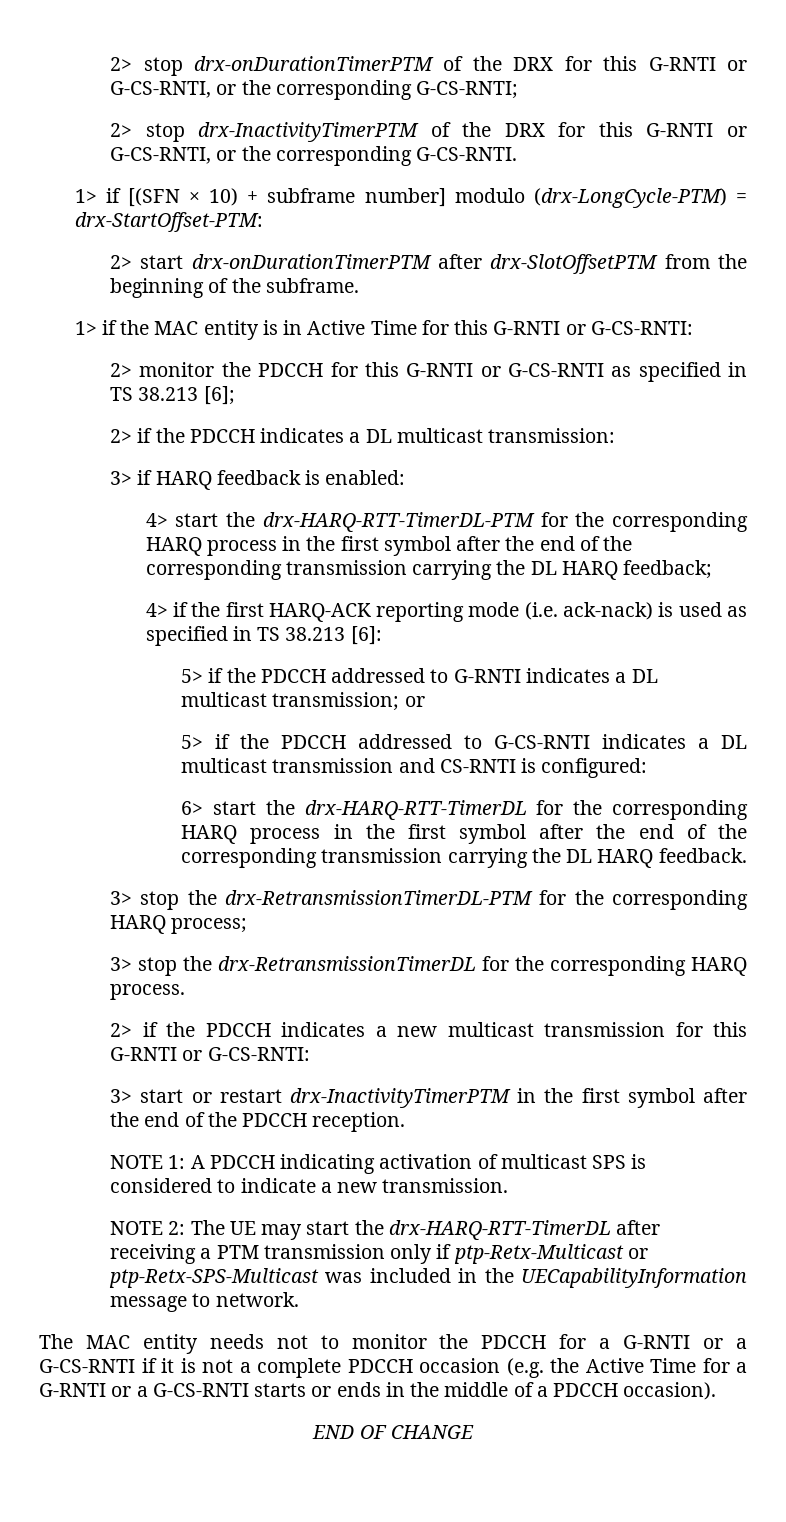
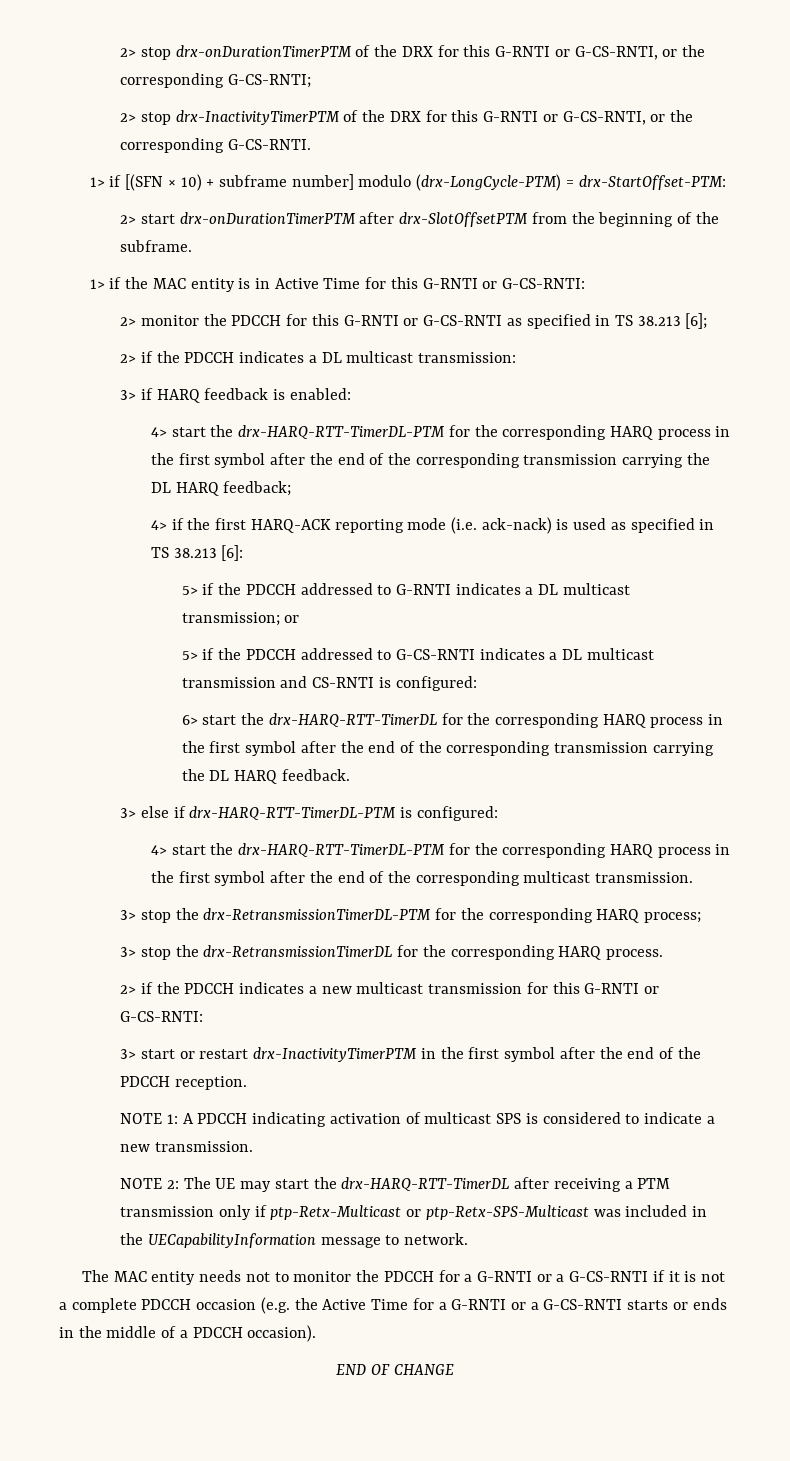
+ 3> else if drx-HARQ-RTT-TimerDL-PTM is configured:
+ 4> start the drx-HARQ-RTT-TimerDL-PTM for the corresponding HARQ process in the first symbol after the end of the corresponding multicast transmission.

